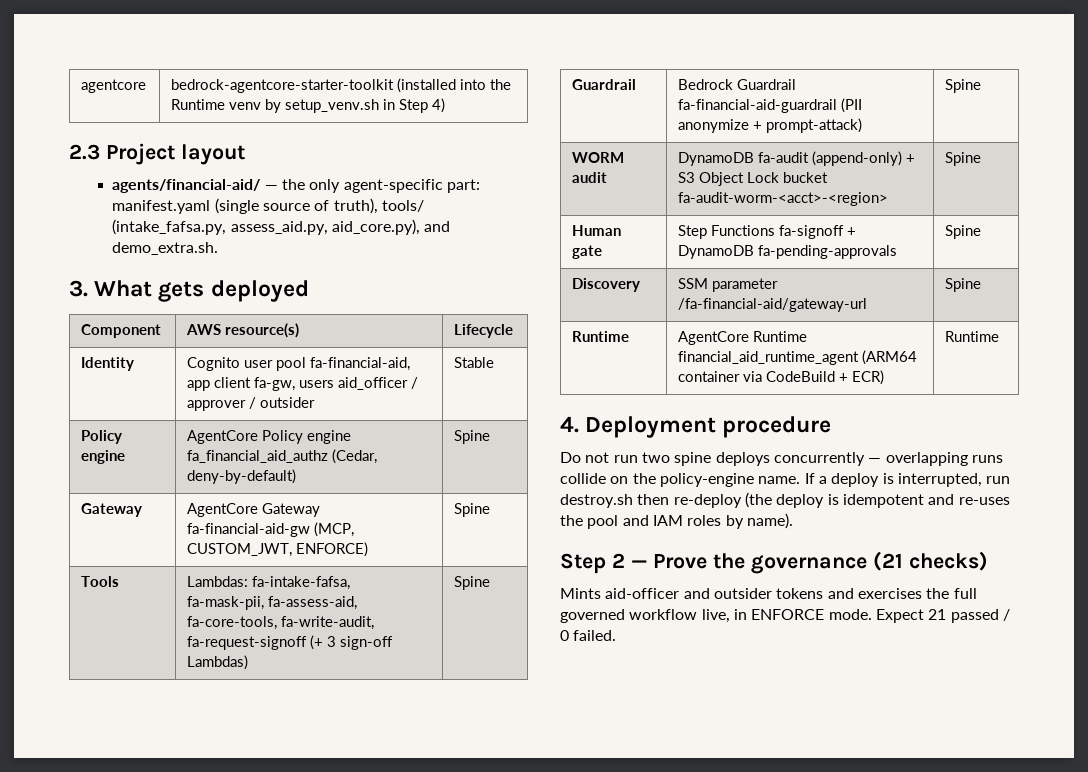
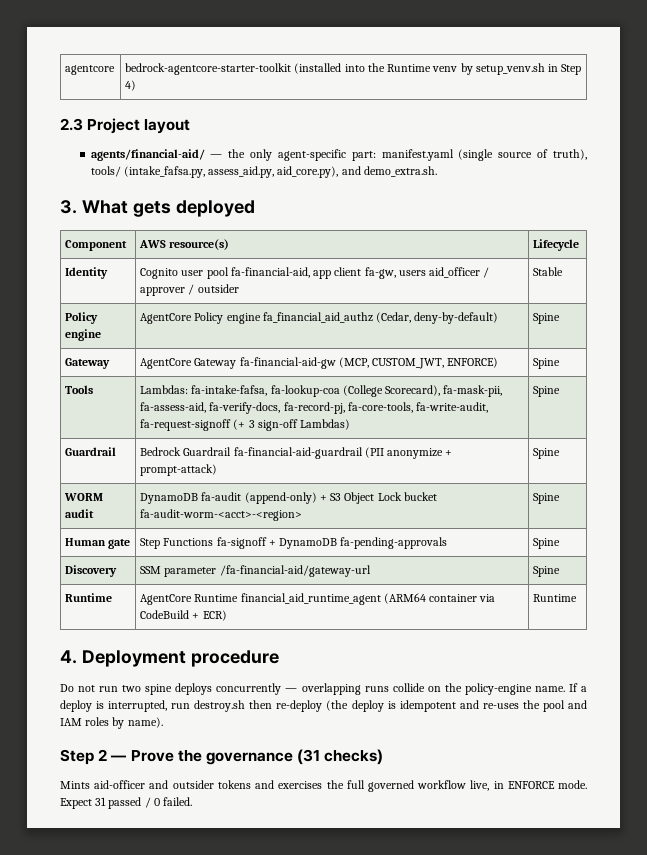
- Tools | Lambdas: fa-intake-fafsa, fa-mask-pii, fa-assess-aid, fa-core-tools, fa-write-audit, fa-request-signoff (+ 3 sign-off Lambdas) | Spine
+ Tools | Lambdas: fa-intake-fafsa, fa-lookup-coa (College Scorecard), fa-mask-pii, fa-assess-aid, fa-verify-docs, fa-record-pj, fa-core-tools, fa-write-audit, fa-request-signoff (+ 3 sign-off Lambdas) | Spine
- Step 2 — Prove the governance (21 checks)
+ Step 2 — Prove the governance (31 checks)
- Expect 21 passed / 0 failed.
+ Expect 31 passed / 0 failed.

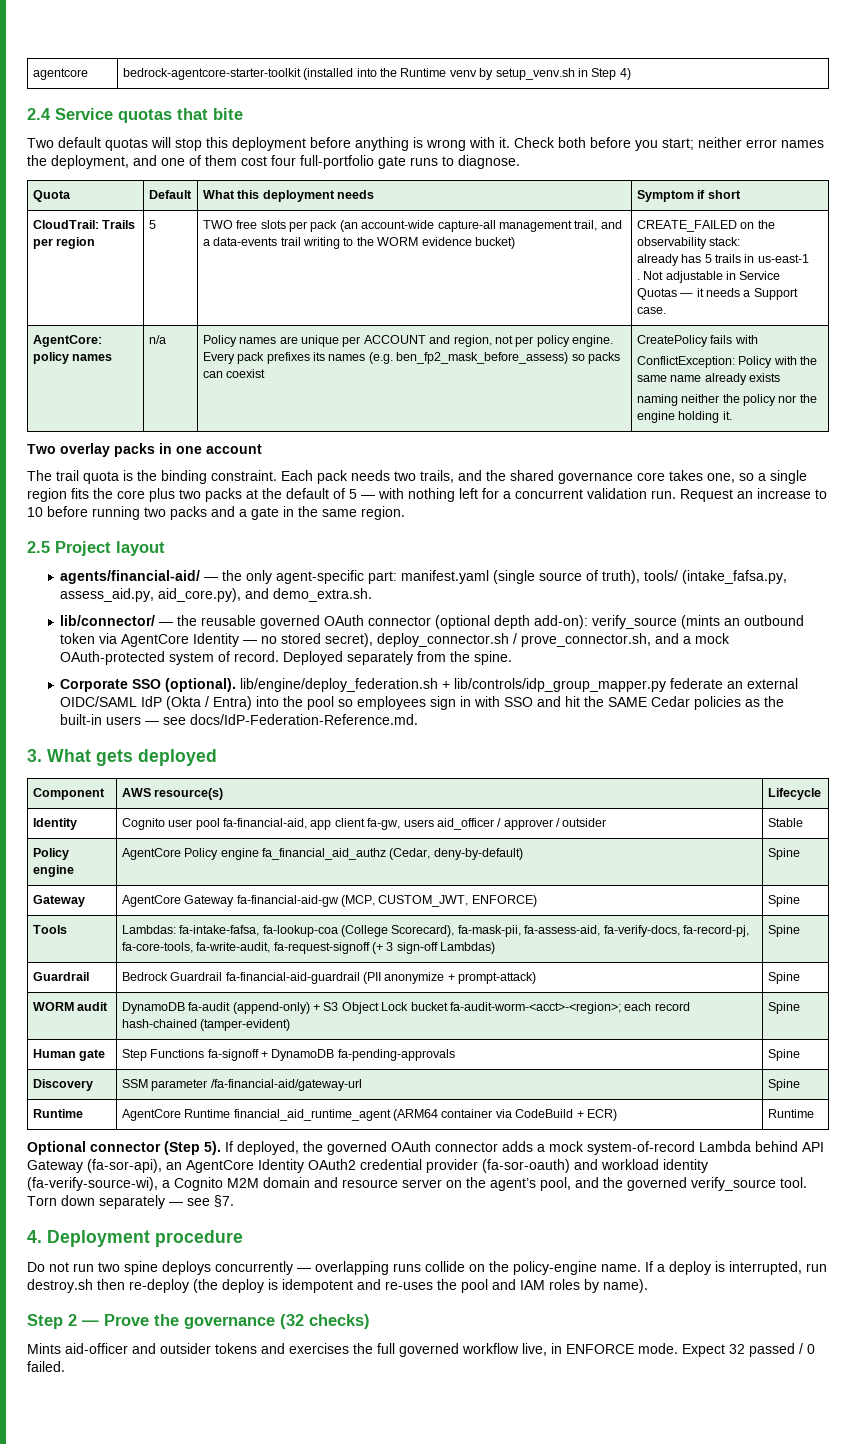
- 2.3 Project layout
+ 2.4 Service quotas that bite
+ Two default quotas will stop this deployment before anything is wrong with it. Check both before you start; neither error names the deployment, and one of them cost four full-portfolio gate runs to diagnose.
+ Quota | Default | What this deployment needs | Symptom if short
+ CloudTrail: Trails per region | 5 | TWO free slots per pack (an account-wide capture-all management trail, and a data-events trail writing to the WORM evidence bucket) | CREATE_FAILED on the observability stack:
+ already has 5 trails in us-east-1
+ . Not adjustable in Service Quotas — it needs a Support case.
+ AgentCore: policy names | n/a | Policy names are unique per ACCOUNT and region, not per policy engine. Every pack prefixes its names (e.g. ben_fp2_mask_before_assess) so packs can coexist | CreatePolicy fails with
+ ConflictException: Policy with the same name already exists
+ naming neither the policy nor the engine holding it.
+ Two overlay packs in one account
+ The trail quota is the binding constraint. Each pack needs two trails, and the shared governance core takes one, so a single region fits the core plus two packs at the default of 5 — with nothing left for a concurrent validation run. Request an increase to 10 before running two packs and a gate in the same region.
+ 2.5 Project layout
+ lib/connector/ — the reusable governed OAuth connector (optional depth add-on): verify_source (mints an outbound token via AgentCore Identity — no stored secret), deploy_connector.sh / prove_connector.sh, and a mock OAuth-protected system of record. Deployed separately from the spine.
+ Corporate SSO (optional). lib/engine/deploy_federation.sh + lib/controls/idp_group_mapper.py federate an external OIDC/SAML IdP (Okta / Entra) into the pool so employees sign in with SSO and hit the SAME Cedar policies as the built-in users — see docs/IdP-Federation-Reference.md.
- WORM audit | DynamoDB fa-audit (append-only) + S3 Object Lock bucket fa-audit-worm-<acct>-<region> | Spine
+ WORM audit | DynamoDB fa-audit (append-only) + S3 Object Lock bucket fa-audit-worm-<acct>-<region>; each record hash-chained (tamper-evident) | Spine
+ Optional connector (Step 5). If deployed, the governed OAuth connector adds a mock system-of-record Lambda behind API Gateway (fa-sor-api), an AgentCore Identity OAuth2 credential provider (fa-sor-oauth) and workload identity (fa-verify-source-wi), a Cognito M2M domain and resource server on the agent’s pool, and the governed verify_source tool. Torn down separately — see §7.
- Step 2 — Prove the governance (31 checks)
+ Step 2 — Prove the governance (32 checks)
- Expect 31 passed / 0 failed.
+ Expect 32 passed / 0 failed.

